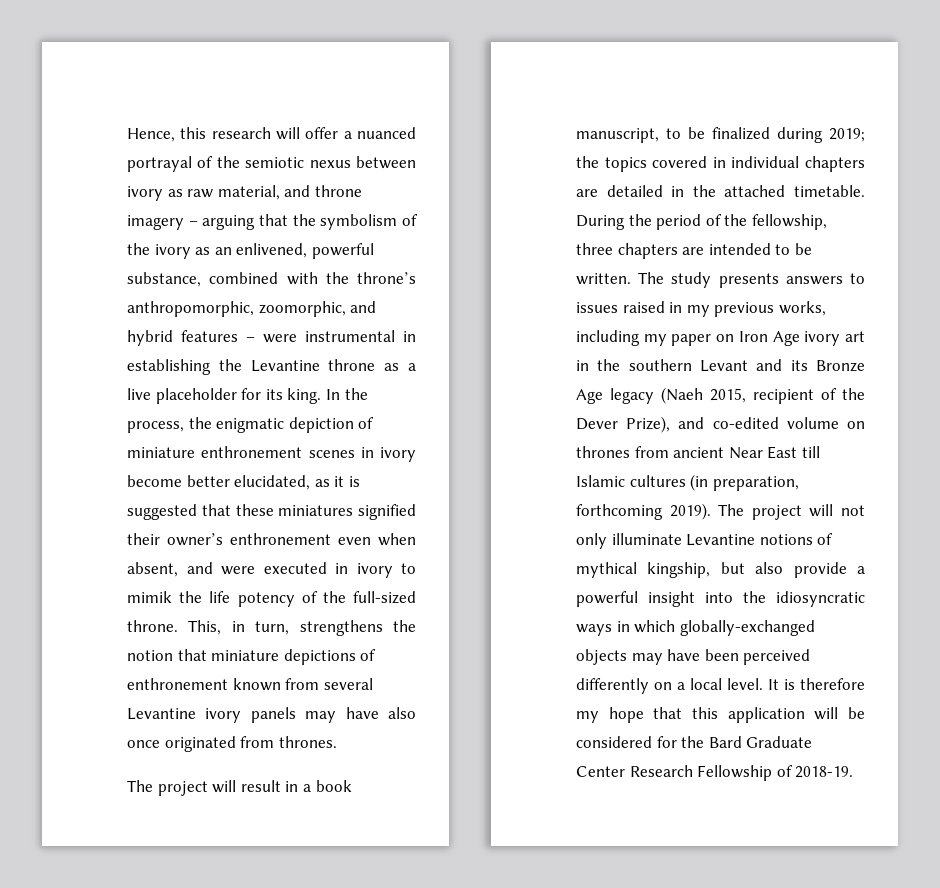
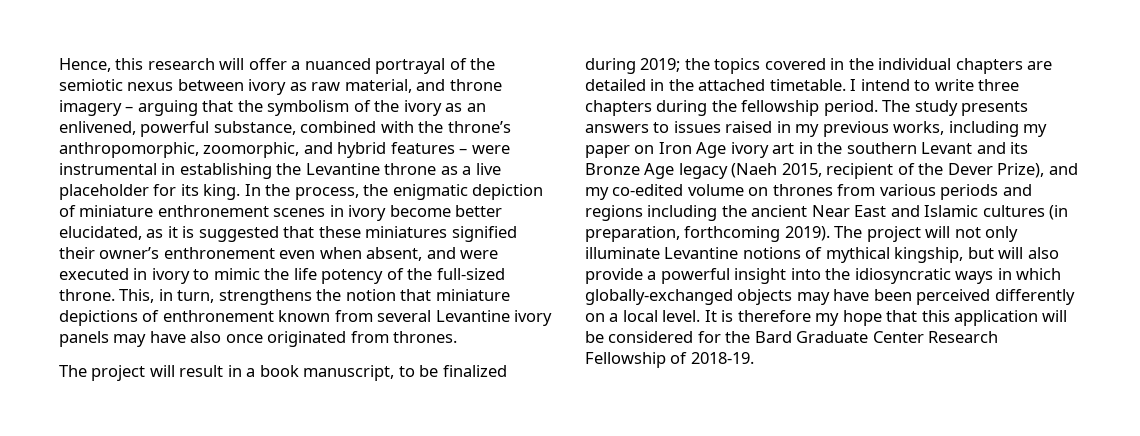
- In the process, the enigmatic depiction of miniature enthronement scenes in ivory become better elucidated, as it is suggested that these miniatures signified their owner’s enthronement even when absent, and were executed in ivory to mimik the life potency of the full-sized throne.
+ In the process, the enigmatic depiction of miniature enthronement scenes in ivory become better elucidated, as it is suggested that these miniatures signified their owner’s enthronement even when absent, and were executed in ivory to mimic the life potency of the full-sized throne.
- The project will result in a book manuscript, to be finalized during 2019; the topics covered in individual chapters are detailed in the attached timetable.
+ The project will result in a book manuscript, to be finalized during 2019; the topics covered in the individual chapters are detailed in the attached timetable.
- During the period of the fellowship, three chapters are intended to be written.
+ I intend to write three chapters during the fellowship period.
- The study presents answers to issues raised in my previous works, including my paper on Iron Age ivory art in the southern Levant and its Bronze Age legacy (Naeh 2015, recipient of the Dever Prize), and co-edited volume on thrones from ancient Near East till Islamic cultures (in preparation, forthcoming 2019).
+ The study presents answers to issues raised in my previous works, including my paper on Iron Age ivory art in the southern Levant and its Bronze Age legacy (Naeh 2015, recipient of the Dever Prize), and my co-edited volume on thrones from various periods and regions including the ancient Near East and Islamic cultures (in preparation, forthcoming 2019).
- The project will not only illuminate Levantine notions of mythical kingship, but also provide a powerful insight into the idiosyncratic ways in which globally-exchanged objects may have been perceived differently on a local level.
+ The project will not only illuminate Levantine notions of mythical kingship, but will also provide a powerful insight into the idiosyncratic ways in which globally-exchanged objects may have been perceived differently on a local level.

